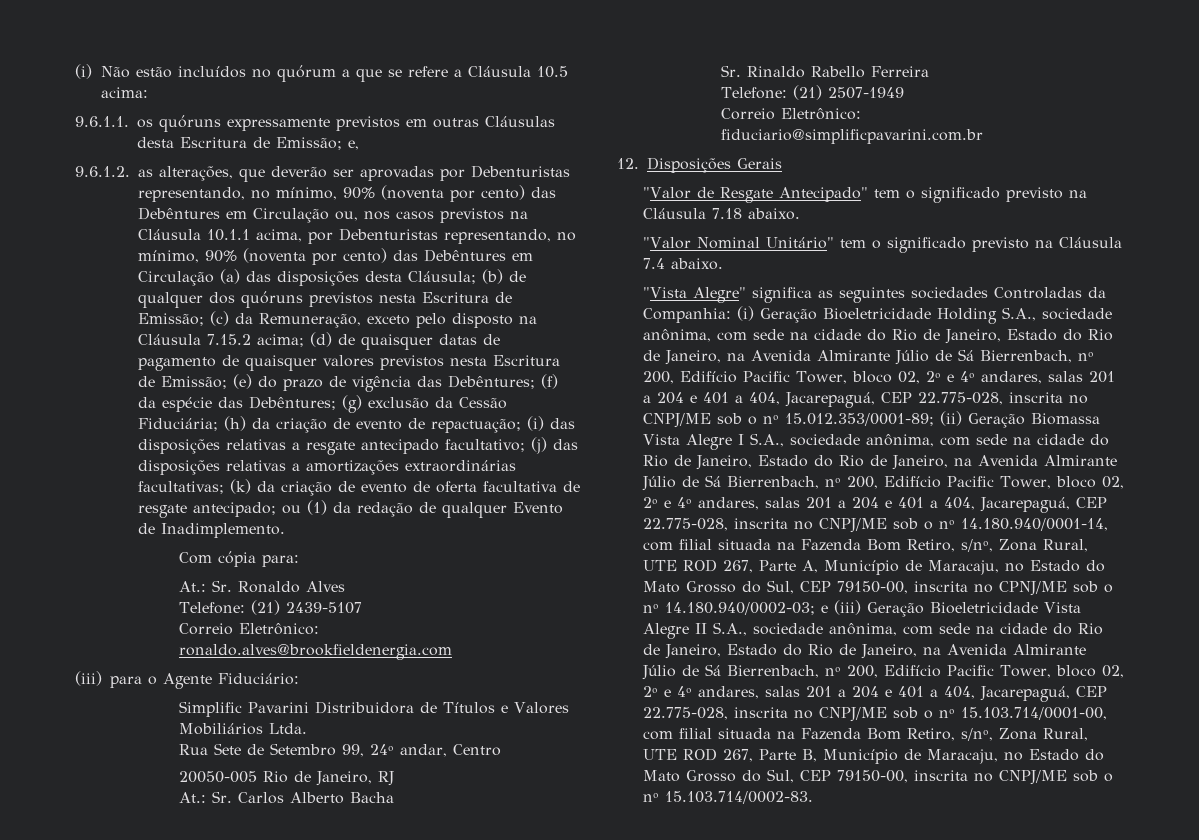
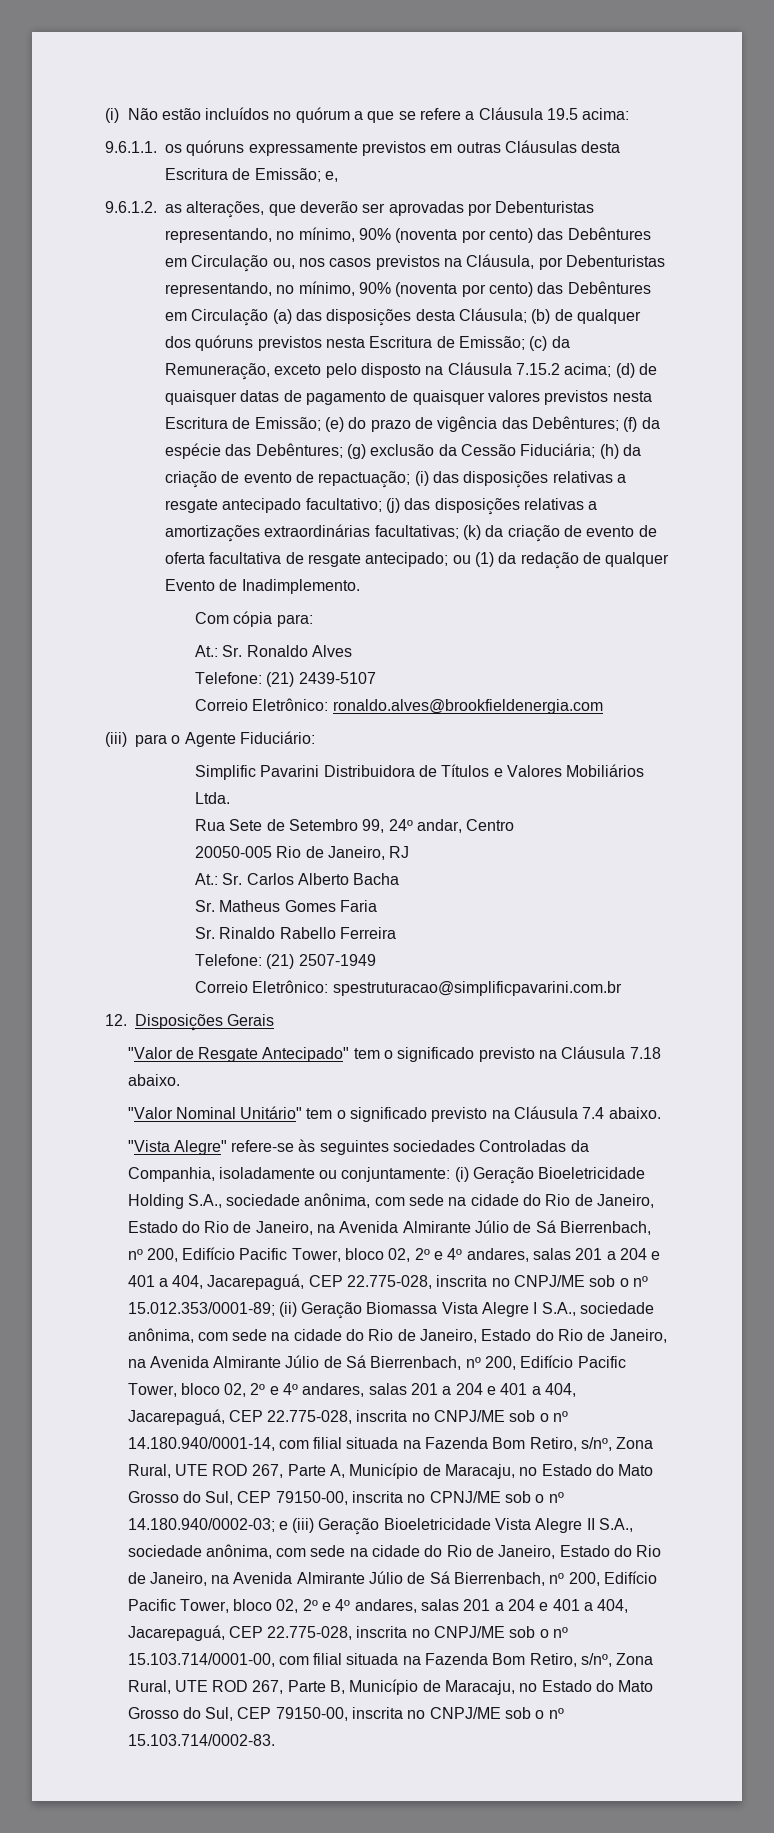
- (i) Não estão incluídos no quórum a que se refere a Cláusula 10.5 acima:
+ (i) Não estão incluídos no quórum a que se refere a Cláusula 19.5 acima:
- 9.6.1.2. as alterações, que deverão ser aprovadas por Debenturistas representando, no mínimo, 90% (noventa por cento) das Debêntures em Circulação ou, nos casos previstos na Cláusula 10.1.1 acima, por Debenturistas representando, no mínimo, 90% (noventa por cento) das Debêntures em Circulação (a) das disposições desta Cláusula;
+ 9.6.1.2. as alterações, que deverão ser aprovadas por Debenturistas representando, no mínimo, 90% (noventa por cento) das Debêntures em Circulação ou, nos casos previstos na Cláusula, por Debenturistas representando, no mínimo, 90% (noventa por cento) das Debêntures em Circulação (a) das disposições desta Cláusula;
+ Sr. Matheus Gomes Faria
- Correio Eletrônico: fiduciario@simplificpavarini.com.br
+ Correio Eletrônico: spestruturacao@simplificpavarini.com.br
- "Vista Alegre" significa as seguintes sociedades Controladas da Companhia:
+ "Vista Alegre" refere-se às seguintes sociedades Controladas da Companhia, isoladamente ou conjuntamente:

